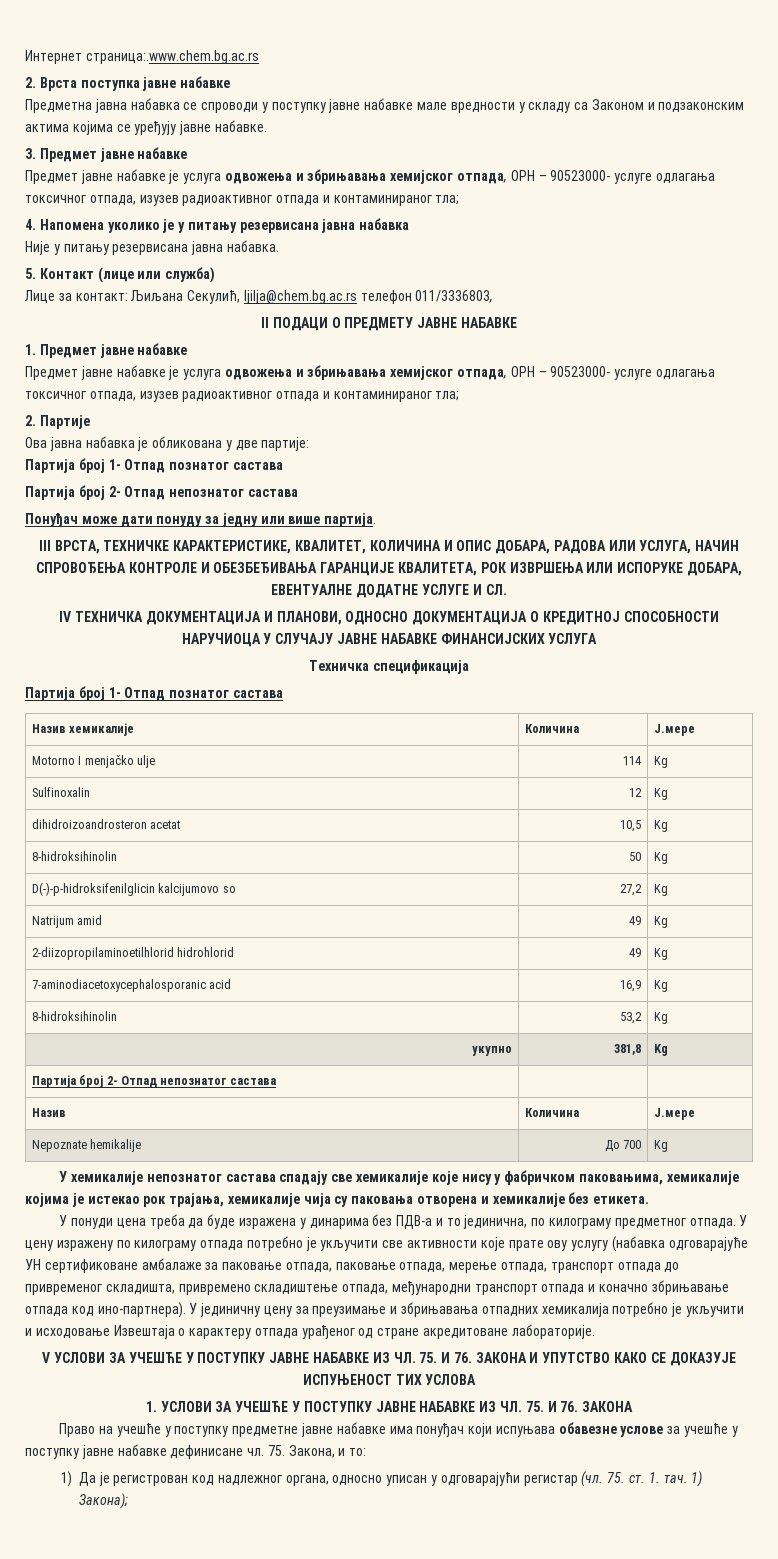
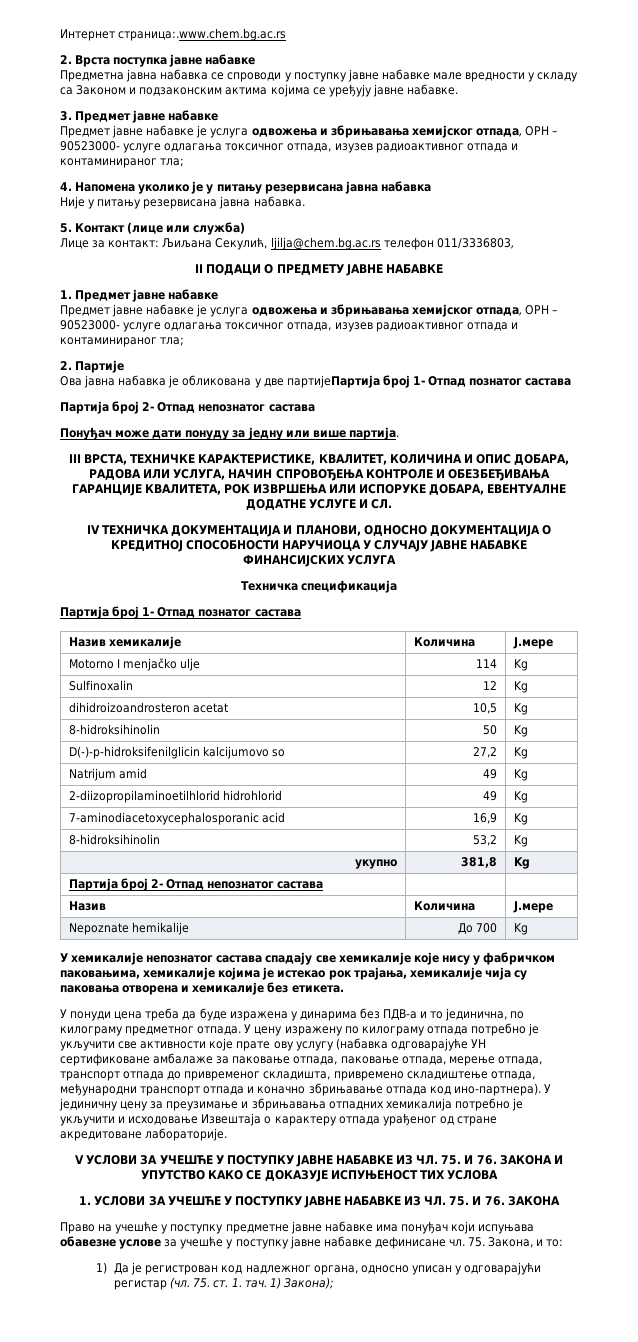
- Ова јавна набавка је обликована у две партије:
- Партија број 1- Отпад познатог састава
+ Ова јавна набавка је обликована у две партијеПартија број 1- Отпад познатог састава

